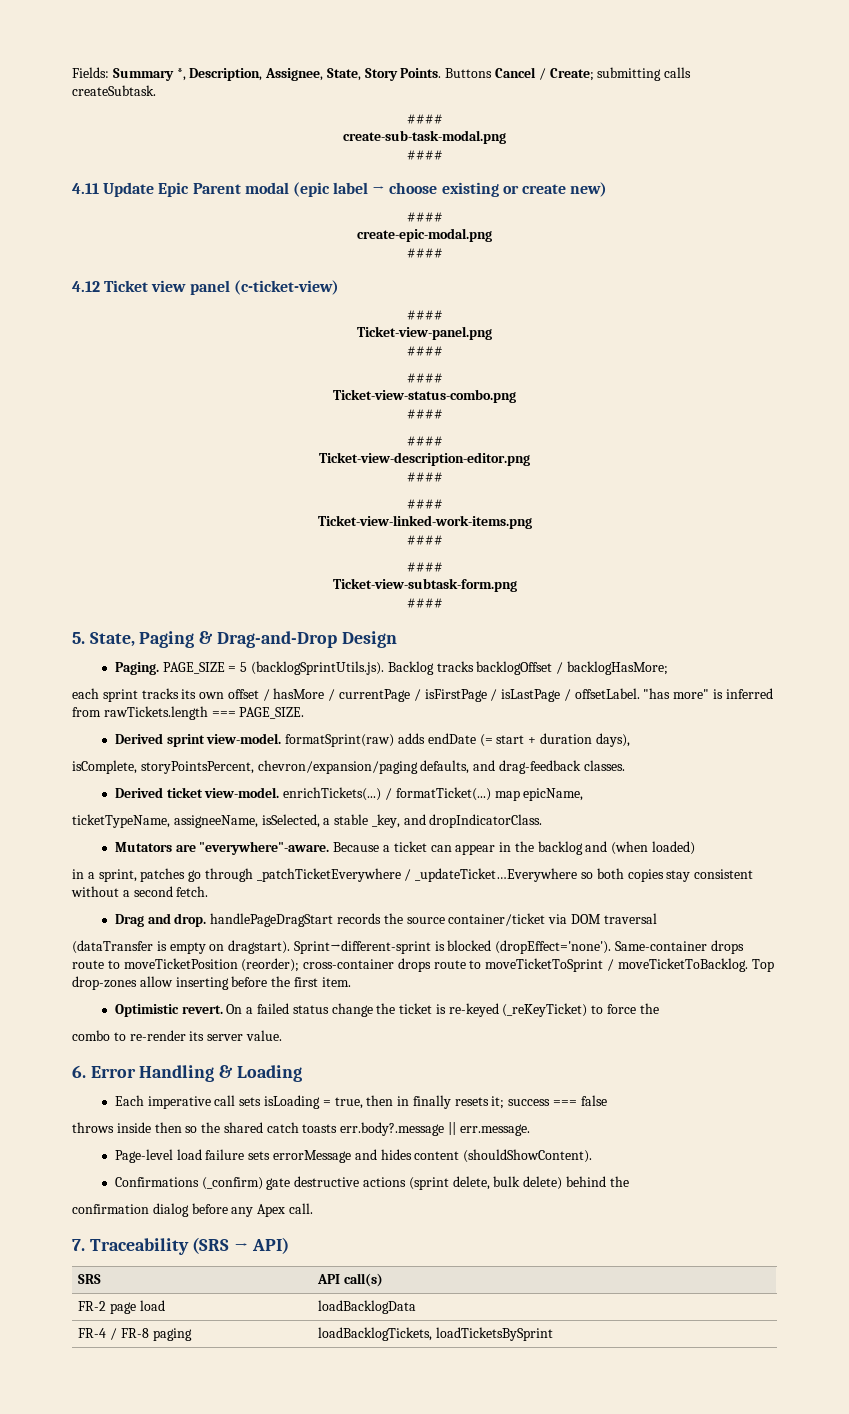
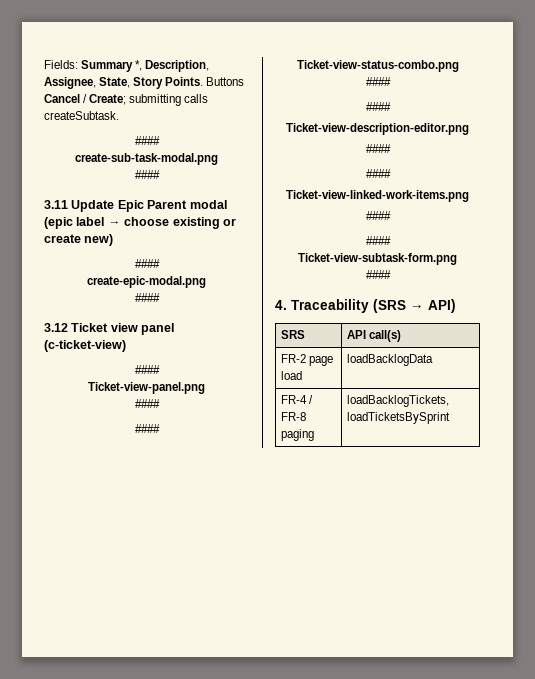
- 4.11 Update Epic Parent modal (epic label → choose existing or create new)
+ 3.11 Update Epic Parent modal (epic label → choose existing or create new)
- 4.12 Ticket view panel (c-ticket-view)
+ 3.12 Ticket view panel (c-ticket-view)
- 5. State, Paging & Drag-and-Drop Design
- Paging. PAGE_SIZE = 5 (backlogSprintUtils.js). Backlog tracks backlogOffset / backlogHasMore;
- each sprint tracks its own offset / hasMore / currentPage / isFirstPage / isLastPage / offsetLabel. "has more" is inferred from rawTickets.length === PAGE_SIZE.
- Derived sprint view-model. formatSprint(raw) adds endDate (= start + duration days),
- isComplete, storyPointsPercent, chevron/expansion/paging defaults, and drag-feedback classes.
- Derived ticket view-model. enrichTickets(...) / formatTicket(...) map epicName,
- ticketTypeName, assigneeName, isSelected, a stable _key, and dropIndicatorClass.
- Mutators are "everywhere"-aware. Because a ticket can appear in the backlog and (when loaded)
- in a sprint, patches go through _patchTicketEverywhere / _updateTicket…Everywhere so both copies stay consistent without a second fetch.
- Drag and drop. handlePageDragStart records the source container/ticket via DOM traversal
- (dataTransfer is empty on dragstart). Sprint→different-sprint is blocked (dropEffect='none'). Same-container drops route to moveTicketPosition (reorder); cross-container drops route to moveTicketToSprint / moveTicketToBacklog. Top drop-zones allow inserting before the first item.
- Optimistic revert. On a failed status change the ticket is re-keyed (_reKeyTicket) to force the
- combo to re-render its server value.
- 6. Error Handling & Loading
- Each imperative call sets isLoading = true, then in finally resets it; success === false
- throws inside then so the shared catch toasts err.body?.message || err.message.
- Page-level load failure sets errorMessage and hides content (shouldShowContent).
- Confirmations (_confirm) gate destructive actions (sprint delete, bulk delete) behind the
- confirmation dialog before any Apex call.
- 7. Traceability (SRS → API)
+ 4. Traceability (SRS → API)

